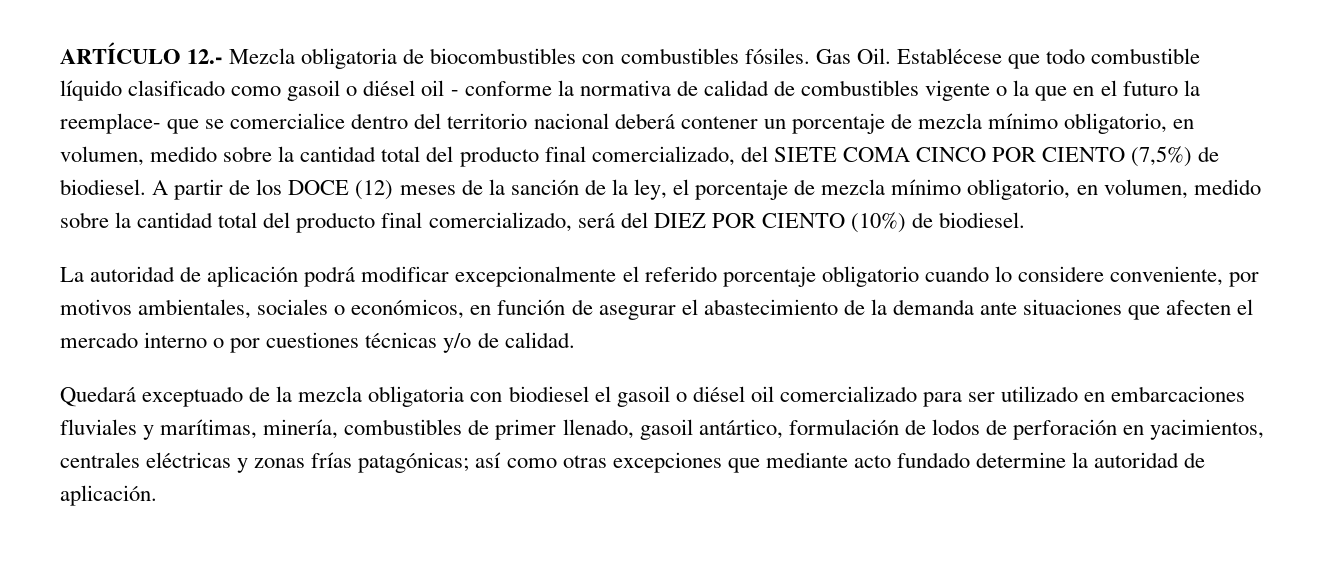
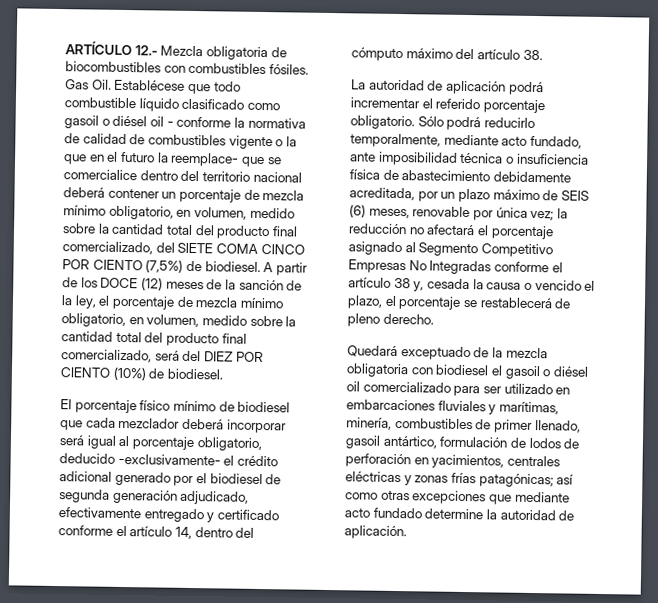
+ El porcentaje físico mínimo de biodiesel que cada mezclador deberá incorporar será igual al porcentaje obligatorio, deducido -exclusivamente- el crédito adicional generado por el biodiesel de segunda generación adjudicado, efectivamente entregado y certificado conforme el artículo 14, dentro del cómputo máximo del artículo 38.
- La autoridad de aplicación podrá modificar excepcionalmente el referido porcentaje obligatorio cuando lo considere conveniente, por motivos ambientales, sociales o económicos, en función de asegurar el abastecimiento de la demanda ante situaciones que afecten el mercado interno o por cuestiones técnicas y/o de calidad.
+ La autoridad de aplicación podrá incrementar el referido porcentaje obligatorio. Sólo podrá reducirlo temporalmente, mediante acto fundado, ante imposibilidad técnica o insuficiencia física de abastecimiento debidamente acreditada, por un plazo máximo de SEIS (6) meses, renovable por única vez; la reducción no afectará el porcentaje asignado al Segmento Competitivo Empresas No Integradas conforme el artículo 38 y, cesada la causa o vencido el plazo, el porcentaje se restablecerá de pleno derecho.

